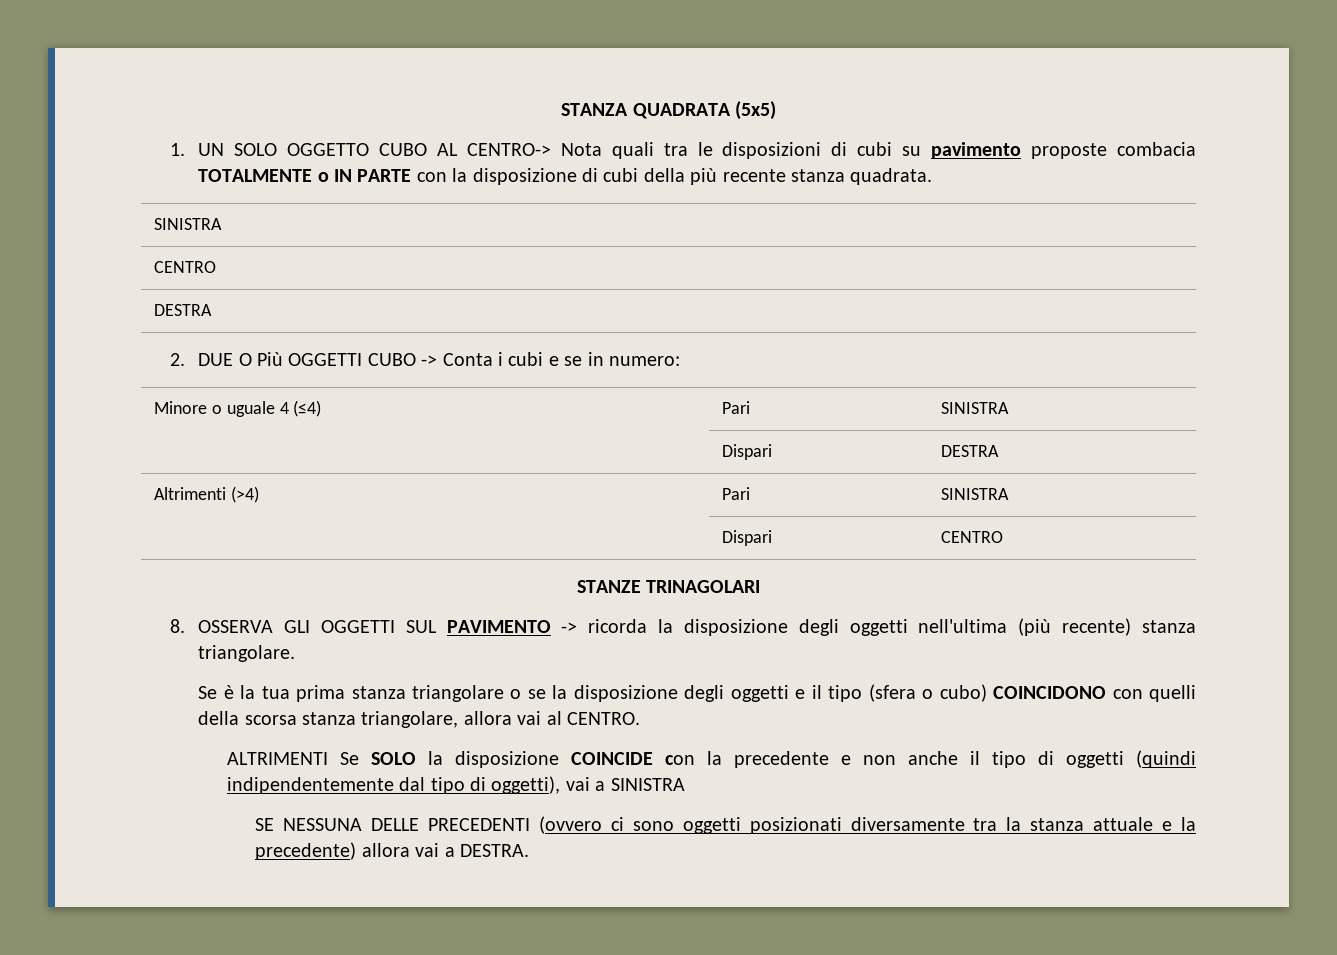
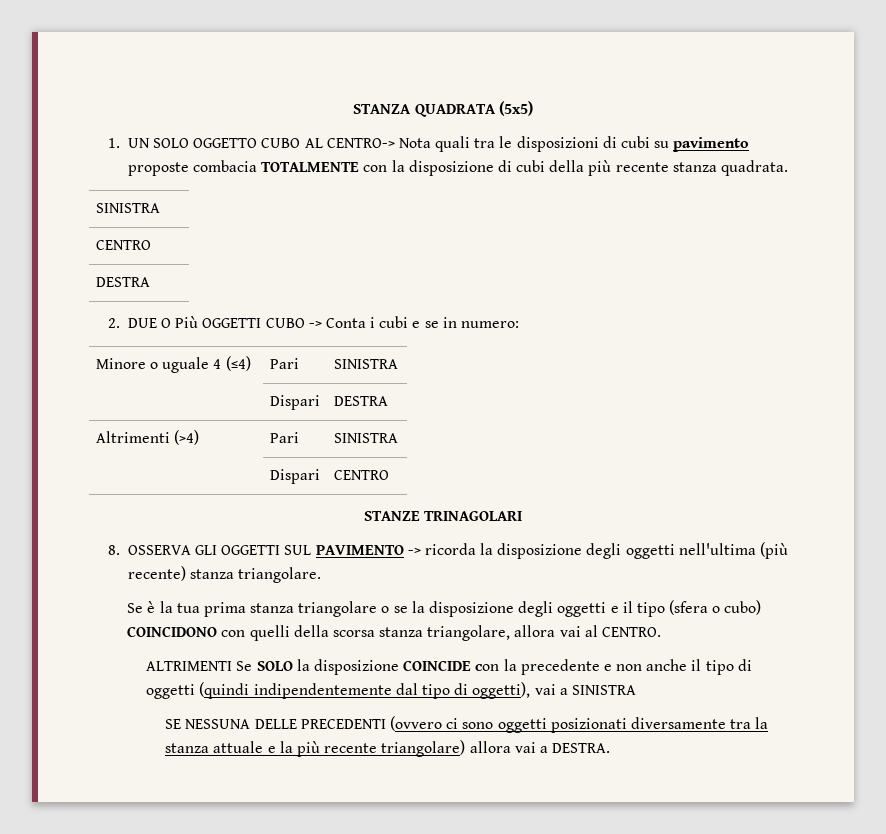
- 1. UN SOLO OGGETTO CUBO AL CENTRO-> Nota quali tra le disposizioni di cubi su pavimento proposte combacia TOTALMENTE o IN PARTE con la disposizione di cubi della più recente stanza quadrata.
+ 1. UN SOLO OGGETTO CUBO AL CENTRO-> Nota quali tra le disposizioni di cubi su pavimento proposte combacia TOTALMENTE con la disposizione di cubi della più recente stanza quadrata.
- SE NESSUNA DELLE PRECEDENTI (ovvero ci sono oggetti posizionati diversamente tra la stanza attuale e la precedente) allora vai a DESTRA.
+ SE NESSUNA DELLE PRECEDENTI (ovvero ci sono oggetti posizionati diversamente tra la stanza attuale e la più recente triangolare) allora vai a DESTRA.

